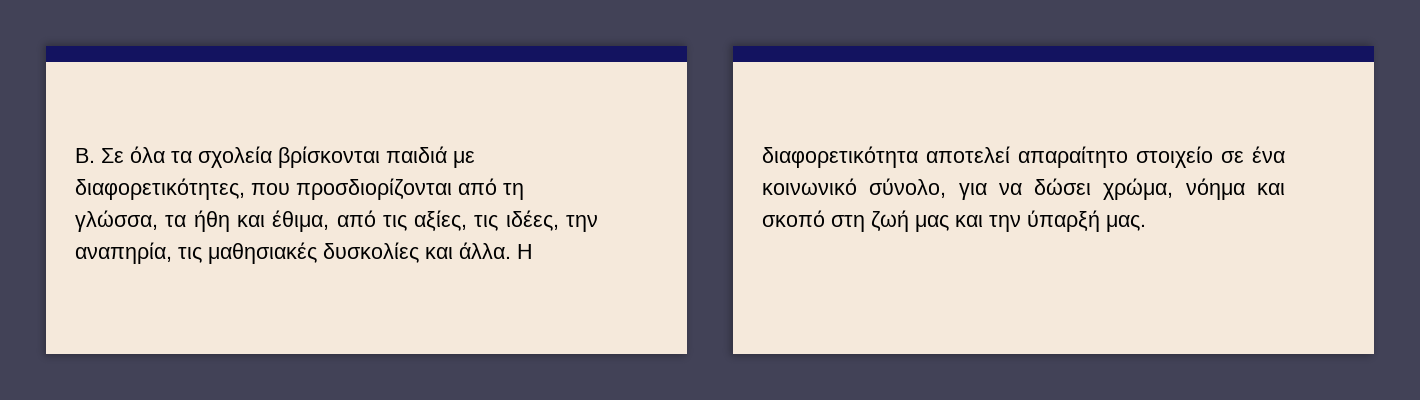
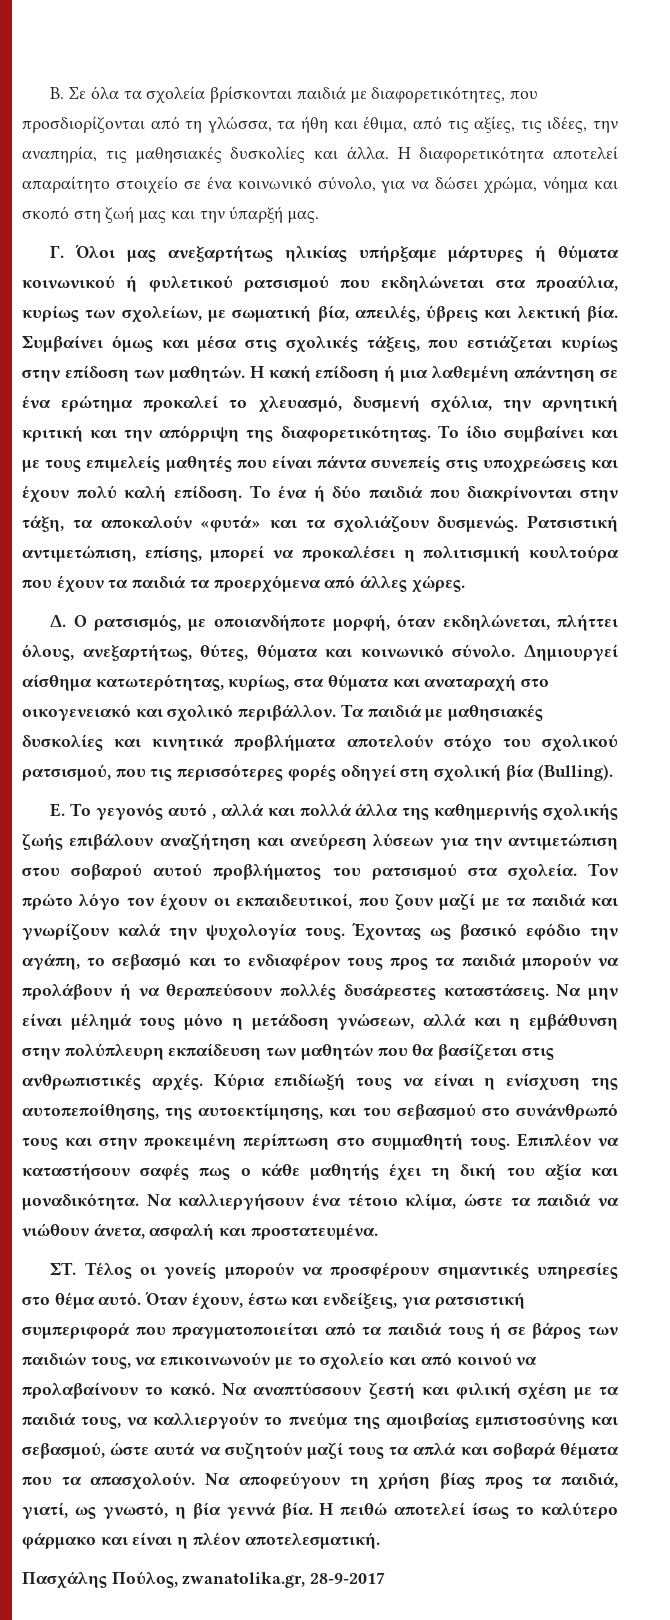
+ Γ. Όλοι μας ανεξαρτήτως ηλικίας υπήρξαμε μάρτυρες ή θύματα κοινωνικού ή φυλετικού ρατσισμού που εκδηλώνεται στα προαύλια, κυρίως των σχολείων, με σωματική βία, απειλές, ύβρεις και λεκτική βία. Συμβαίνει όμως και μέσα στις σχολικές τάξεις, που εστιάζεται κυρίως στην επίδοση των μαθητών. Η κακή επίδοση ή μια λαθεμένη απάντηση σε ένα ερώτημα προκαλεί το χλευασμό, δυσμενή σχόλια, την αρνητική κριτική και την απόρριψη της διαφορετικότητας. Το ίδιο συμβαίνει και με τους επιμελείς μαθητές που είναι πάντα συνεπείς στις υποχρεώσεις και έχουν πολύ καλή επίδοση. Το ένα ή δύο παιδιά που διακρίνονται στην τάξη, τα αποκαλούν «φυτά» και τα σχολιάζουν δυσμενώς. Ρατσιστική αντιμετώπιση, επίσης, μπορεί να προκαλέσει η πολιτισμική κουλτούρα που έχουν τα παιδιά τα προερχόμενα από άλλες χώρες.
+ Δ. Ο ρατσισμός, με οποιανδήποτε μορφή, όταν εκδηλώνεται, πλήττει όλους, ανεξαρτήτως, θύτες, θύματα και κοινωνικό σύνολο. Δημιουργεί αίσθημα κατωτερότητας, κυρίως, στα θύματα και αναταραχή στο οικογενειακό και σχολικό περιβάλλον. Τα παιδιά με μαθησιακές δυσκολίες και κινητικά προβλήματα αποτελούν στόχο του σχολικού ρατσισμού, που τις περισσότερες φορές οδηγεί στη σχολική βία (Bulling).
+ Ε. Το γεγονός αυτό , αλλά και πολλά άλλα της καθημερινής σχολικής ζωής επιβάλουν αναζήτηση και ανεύρεση λύσεων για την αντιμετώπιση στου σοβαρού αυτού προβλήματος του ρατσισμού στα σχολεία. Τον πρώτο λόγο τον έχουν οι εκπαιδευτικοί, που ζουν μαζί με τα παιδιά και γνωρίζουν καλά την ψυχολογία τους. Έχοντας ως βασικό εφόδιο την αγάπη, το σεβασμό και το ενδιαφέρον τους προς τα παιδιά μπορούν να προλάβουν ή να θεραπεύσουν πολλές δυσάρεστες καταστάσεις. Να μην είναι μέλημά τους μόνο η μετάδοση γνώσεων, αλλά και η εμβάθυνση στην πολύπλευρη εκπαίδευση των μαθητών που θα βασίζεται στις ανθρωπιστικές αρχές. Κύρια επιδίωξή τους να είναι η ενίσχυση της αυτοπεποίθησης, της αυτοεκτίμησης, και του σεβασμού στο συνάνθρωπό τους και στην προκειμένη περίπτωση στο συμμαθητή τους. Επιπλέον να καταστήσουν σαφές πως ο κάθε μαθητής έχει τη δική του αξία και μοναδικότητα. Να καλλιεργήσουν ένα τέτοιο κλίμα, ώστε τα παιδιά να νιώθουν άνετα, ασφαλή και προστατευμένα.
+ ΣΤ. Τέλος οι γονείς μπορούν να προσφέρουν σημαντικές υπηρεσίες στο θέμα αυτό. Όταν έχουν, έστω και ενδείξεις, για ρατσιστική συμπεριφορά που πραγματοποιείται από τα παιδιά τους ή σε βάρος των παιδιών τους, να επικοινωνούν με το σχολείο και από κοινού να προλαβαίνουν το κακό. Να αναπτύσσουν ζεστή και φιλική σχέση με τα παιδιά τους, να καλλιεργούν το πνεύμα της αμοιβαίας εμπιστοσύνης και σεβασμού, ώστε αυτά να συζητούν μαζί τους τα απλά και σοβαρά θέματα που τα απασχολούν. Να αποφεύγουν τη χρήση βίας προς τα παιδιά, γιατί, ως γνωστό, η βία γεννά βία. Η πειθώ αποτελεί ίσως το καλύτερο φάρμακο και είναι η πλέον αποτελεσματική.
+ Πασχάλης Πούλος, zwanatolika.gr, 28-9-2017

